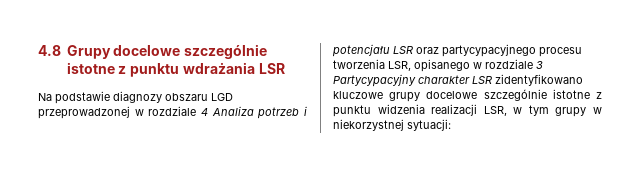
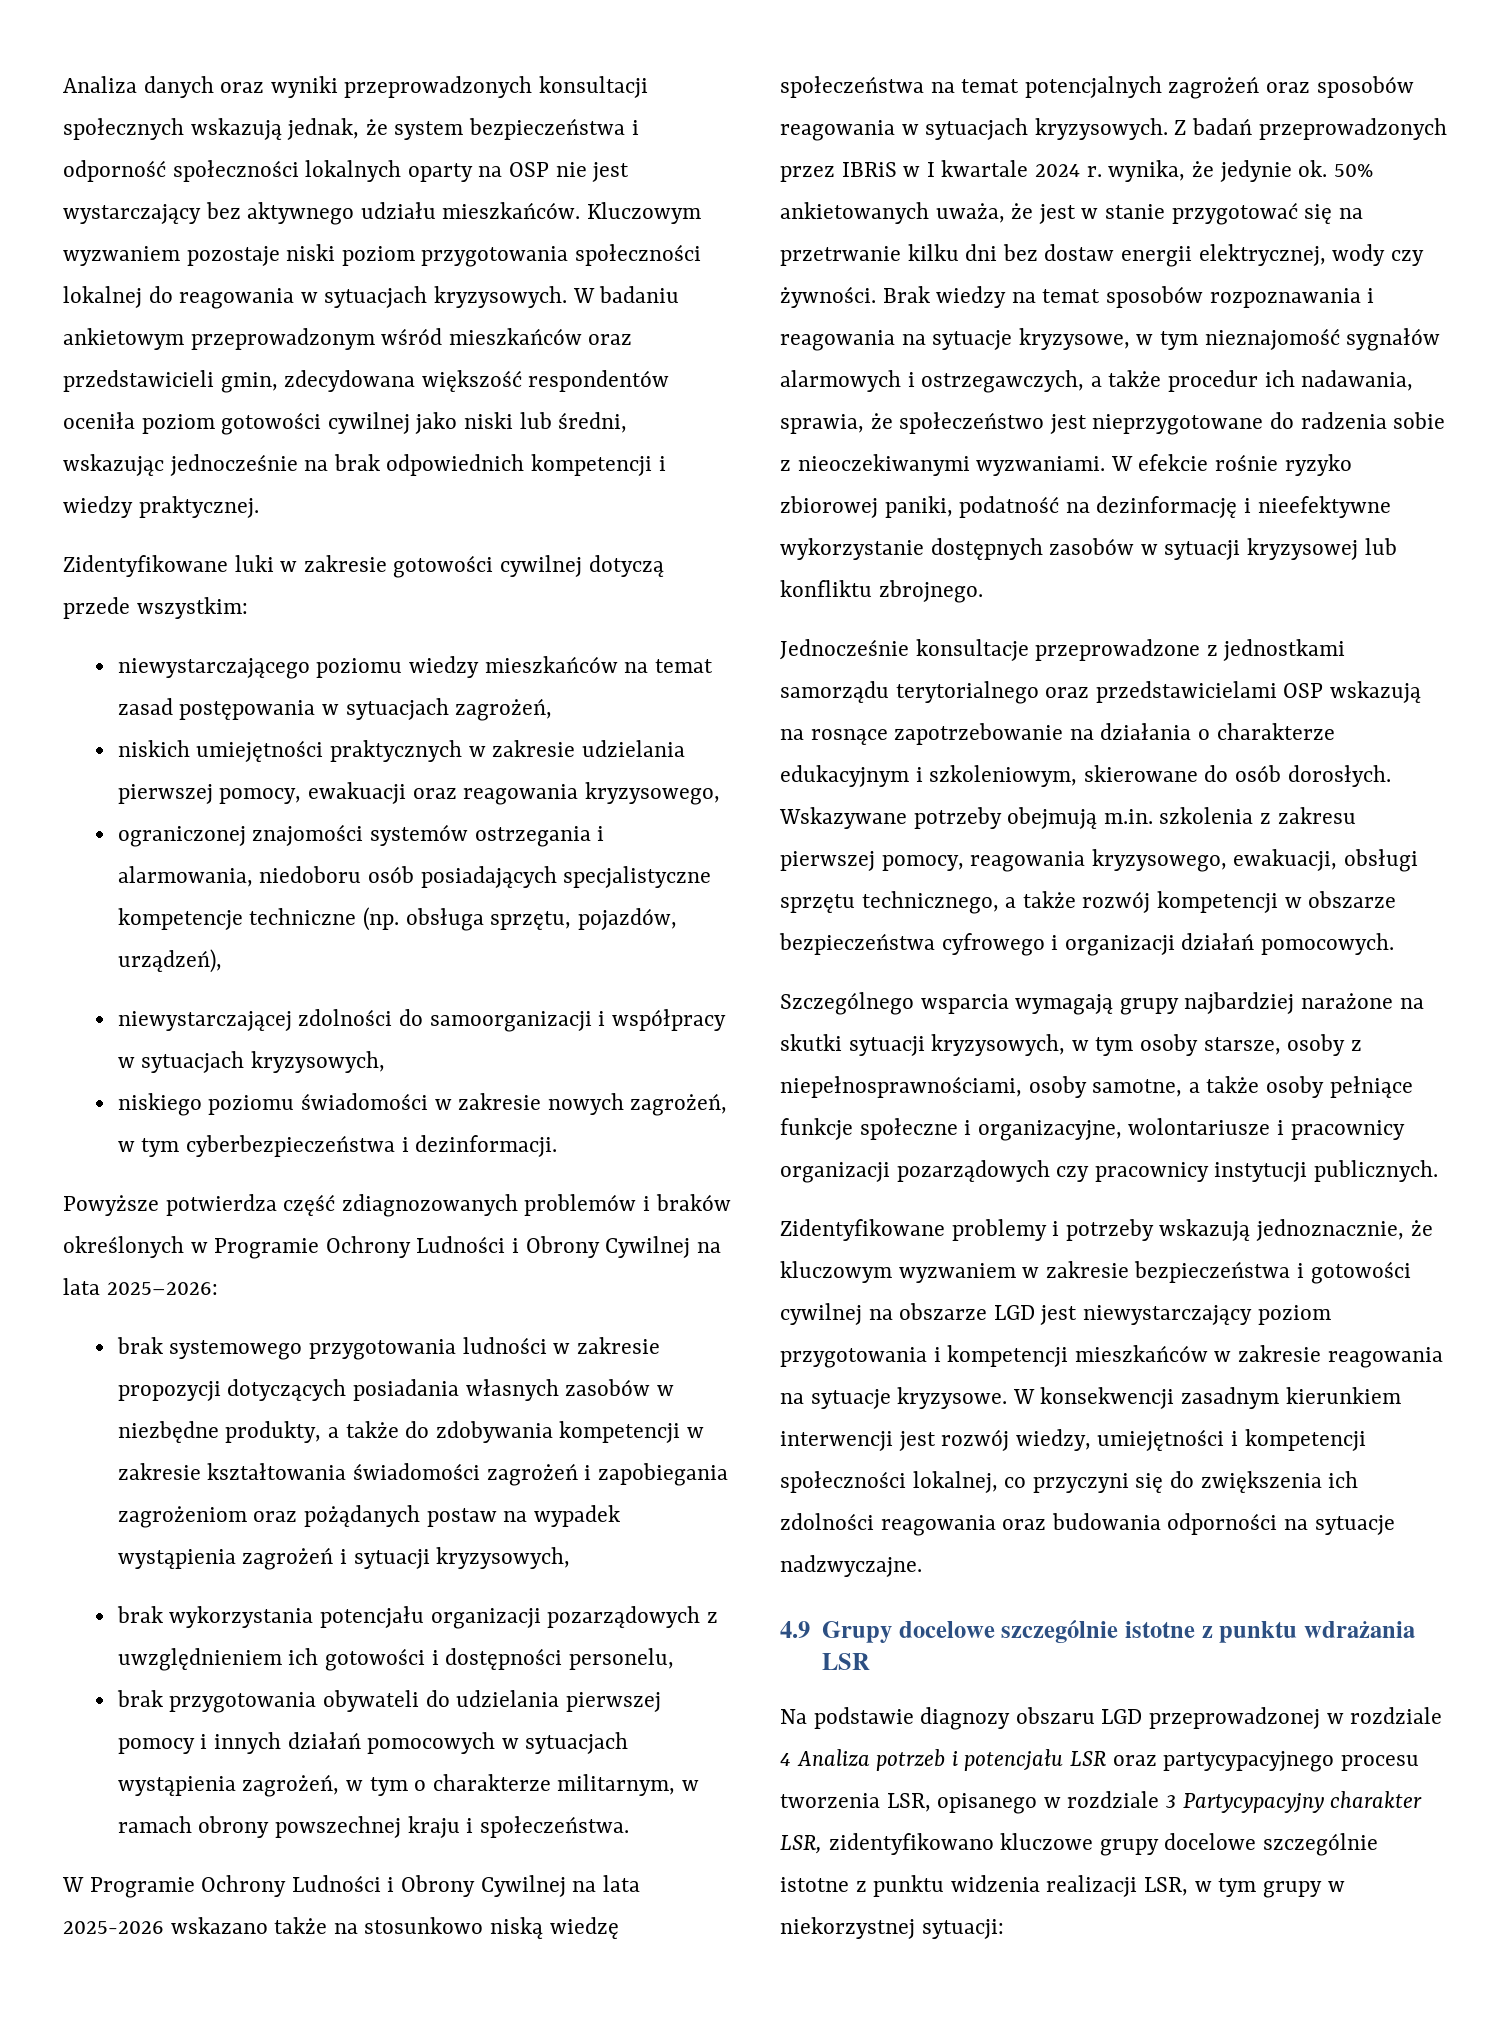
- 4.8 Grupy docelowe szczególnie istotne z punktu wdrażania LSR
+ Analiza danych oraz wyniki przeprowadzonych konsultacji społecznych wskazują jednak, że system bezpieczeństwa i odporność społeczności lokalnych oparty na OSP nie jest wystarczający bez aktywnego udziału mieszkańców. Kluczowym wyzwaniem pozostaje niski poziom przygotowania społeczności lokalnej do reagowania w sytuacjach kryzysowych. W badaniu ankietowym przeprowadzonym wśród mieszkańców oraz przedstawicieli gmin, zdecydowana większość respondentów oceniła poziom gotowości cywilnej jako niski lub średni, wskazując jednocześnie na brak odpowiednich kompetencji i wiedzy praktycznej.
+ Zidentyfikowane luki w zakresie gotowości cywilnej dotyczą przede wszystkim:
+ niewystarczającego poziomu wiedzy mieszkańców na temat zasad postępowania w sytuacjach zagrożeń,
+ niskich umiejętności praktycznych w zakresie udzielania pierwszej pomocy, ewakuacji oraz reagowania kryzysowego,
+ ograniczonej znajomości systemów ostrzegania i alarmowania, niedoboru osób posiadających specjalistyczne kompetencje techniczne (np. obsługa sprzętu, pojazdów, urządzeń),
+ niewystarczającej zdolności do samoorganizacji i współpracy w sytuacjach kryzysowych,
+ niskiego poziomu świadomości w zakresie nowych zagrożeń, w tym cyberbezpieczeństwa i dezinformacji.
+ Powyższe potwierdza część zdiagnozowanych problemów i braków określonych w Programie Ochrony Ludności i Obrony Cywilnej na lata 2025–2026:
+ brak systemowego przygotowania ludności w zakresie propozycji dotyczących posiadania własnych zasobów w niezbędne produkty, a także do zdobywania kompetencji w zakresie kształtowania świadomości zagrożeń i zapobiegania zagrożeniom oraz pożądanych postaw na wypadek wystąpienia zagrożeń i sytuacji kryzysowych,
+ brak wykorzystania potencjału organizacji pozarządowych z uwzględnieniem ich gotowości i dostępności personelu,
+ brak przygotowania obywateli do udzielania pierwszej pomocy i innych działań pomocowych w sytuacjach wystąpienia zagrożeń, w tym o charakterze militarnym, w ramach obrony powszechnej kraju i społeczeństwa.
+ W Programie Ochrony Ludności i Obrony Cywilnej na lata 2025-2026 wskazano także na stosunkowo niską wiedzę społeczeństwa na temat potencjalnych zagrożeń oraz sposobów reagowania w sytuacjach kryzysowych. Z badań przeprowadzonych przez IBRiS w I kwartale 2024 r. wynika, że jedynie ok. 50% ankietowanych uważa, że jest w stanie przygotować się na przetrwanie kilku dni bez dostaw energii elektrycznej, wody czy żywności. Brak wiedzy na temat sposobów rozpoznawania i reagowania na sytuacje kryzysowe, w tym nieznajomość sygnałów alarmowych i ostrzegawczych, a także procedur ich nadawania, sprawia, że społeczeństwo jest nieprzygotowane do radzenia sobie z nieoczekiwanymi wyzwaniami. W efekcie rośnie ryzyko zbiorowej paniki, podatność na dezinformację i nieefektywne wykorzystanie dostępnych zasobów w sytuacji kryzysowej lub konfliktu zbrojnego.
+ Jednocześnie konsultacje przeprowadzone z jednostkami samorządu terytorialnego oraz przedstawicielami OSP wskazują na rosnące zapotrzebowanie na działania o charakterze edukacyjnym i szkoleniowym, skierowane do osób dorosłych. Wskazywane potrzeby obejmują m.in. szkolenia z zakresu pierwszej pomocy, reagowania kryzysowego, ewakuacji, obsługi sprzętu technicznego, a także rozwój kompetencji w obszarze bezpieczeństwa cyfrowego i organizacji działań pomocowych.
+ Szczególnego wsparcia wymagają grupy najbardziej narażone na skutki sytuacji kryzysowych, w tym osoby starsze, osoby z niepełnosprawnościami, osoby samotne, a także osoby pełniące funkcje społeczne i organizacyjne, wolontariusze i pracownicy organizacji pozarządowych czy pracownicy instytucji publicznych.
+ Zidentyfikowane problemy i potrzeby wskazują jednoznacznie, że kluczowym wyzwaniem w zakresie bezpieczeństwa i gotowości cywilnej na obszarze LGD jest niewystarczający poziom przygotowania i kompetencji mieszkańców w zakresie reagowania na sytuacje kryzysowe. W konsekwencji zasadnym kierunkiem interwencji jest rozwój wiedzy, umiejętności i kompetencji społeczności lokalnej, co przyczyni się do zwiększenia ich zdolności reagowania oraz budowania odporności na sytuacje nadzwyczajne.
+ 4.9 Grupy docelowe szczególnie istotne z punktu wdrażania LSR
- Na podstawie diagnozy obszaru LGD przeprowadzonej w rozdziale 4 Analiza potrzeb i potencjału LSR oraz partycypacyjnego procesu tworzenia LSR, opisanego w rozdziale 3 Partycypacyjny charakter LSR zidentyfikowano kluczowe grupy docelowe szczególnie istotne z punktu widzenia realizacji LSR, w tym grupy w niekorzystnej sytuacji:
+ Na podstawie diagnozy obszaru LGD przeprowadzonej w rozdziale 4 Analiza potrzeb i potencjału LSR oraz partycypacyjnego procesu tworzenia LSR, opisanego w rozdziale 3 Partycypacyjny charakter LSR, zidentyfikowano kluczowe grupy docelowe szczególnie istotne z punktu widzenia realizacji LSR, w tym grupy w niekorzystnej sytuacji:

